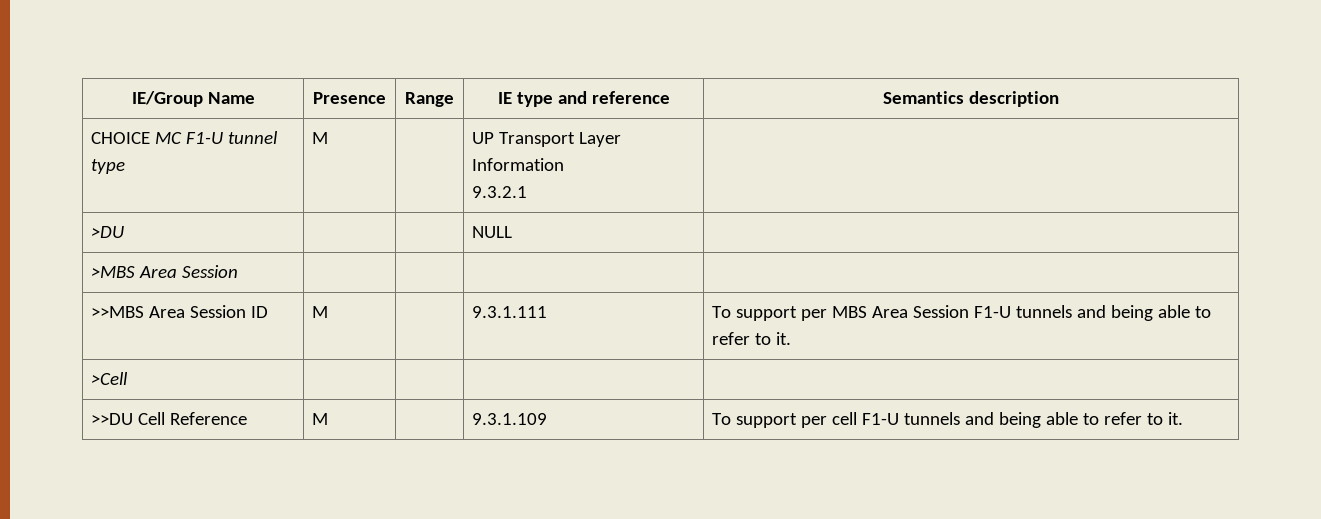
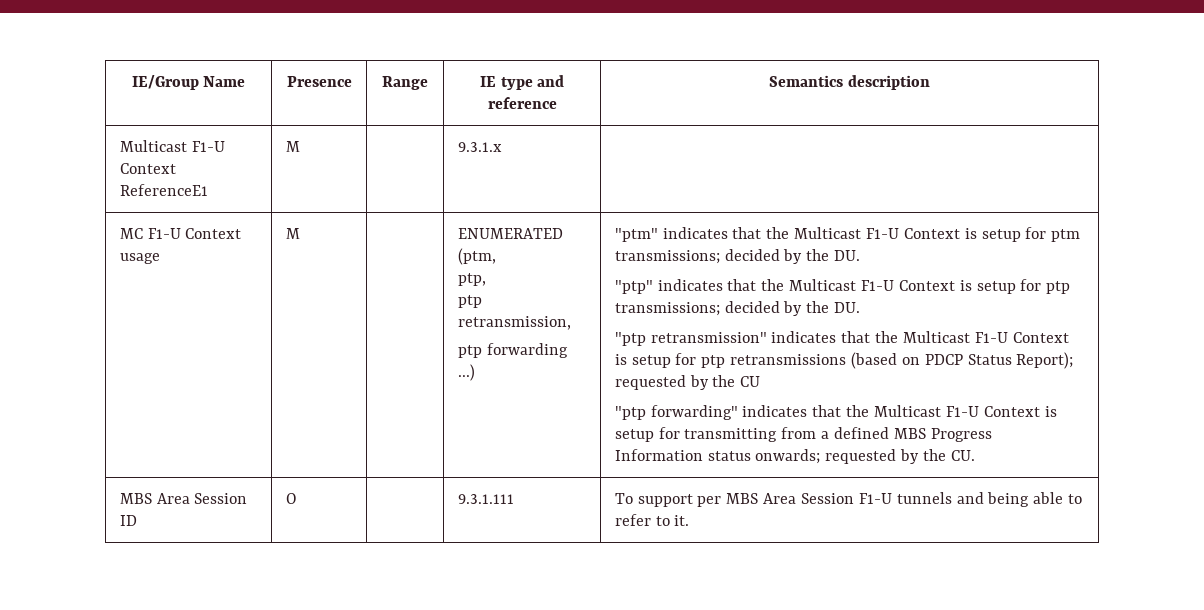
- CHOICE MC F1-U tunnel type | M | | UP Transport Layer Information
- 9.3.2.1 |
- >DU | | | NULL |
- >MBS Area Session | | | |
- >>MBS Area Session ID | M | | 9.3.1.111 | To support per MBS Area Session F1-U tunnels and being able to refer to it.
+ Multicast F1-U Context ReferenceE1 | M | | 9.3.1.x |
+ MC F1-U Context usage | M | | ENUMERATED (ptm,
+ ptp,
+ ptp retransmission,
+ ptp forwarding ...) | "ptm" indicates that the Multicast F1-U Context is setup for ptm transmissions; decided by the DU.
+ "ptp" indicates that the Multicast F1-U Context is setup for ptp transmissions; decided by the DU.
+ "ptp retransmission" indicates that the Multicast F1-U Context is setup for ptp retransmissions (based on PDCP Status Report); requested by the CU
+ "ptp forwarding" indicates that the Multicast F1-U Context is setup for transmitting from a defined MBS Progress Information status onwards; requested by the CU.
+ MBS Area Session ID | O | | 9.3.1.111 | To support per MBS Area Session F1-U tunnels and being able to refer to it.
- >Cell | | | |
- >>DU Cell Reference | M | | 9.3.1.109 | To support per cell F1-U tunnels and being able to refer to it.

